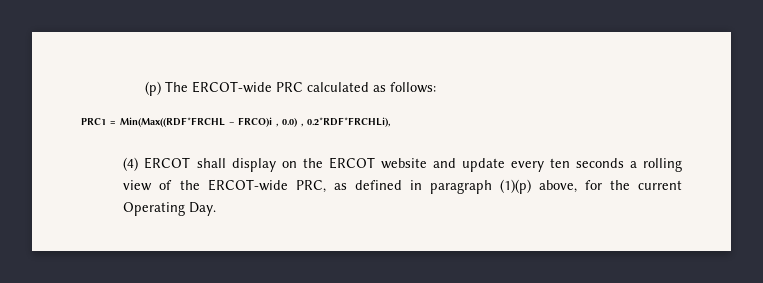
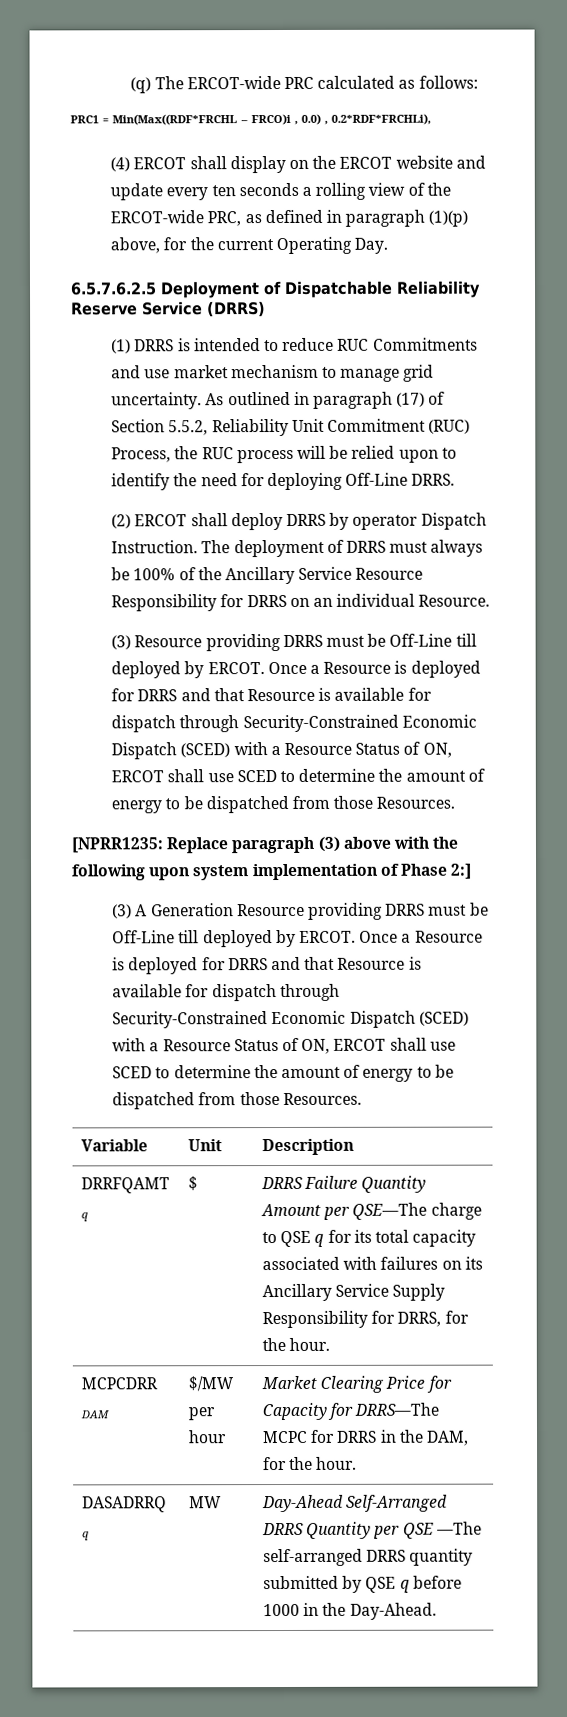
- (p) The ERCOT-wide PRC calculated as follows:
+ (q) The ERCOT-wide PRC calculated as follows:
+ 6.5.7.6.2.5 Deployment of Dispatchable Reliability Reserve Service (DRRS)
+ (1) DRRS is intended to reduce RUC Commitments and use market mechanism to manage grid uncertainty. As outlined in paragraph (17) of Section 5.5.2, Reliability Unit Commitment (RUC) Process, the RUC process will be relied upon to identify the need for deploying Off-Line DRRS.
+ (2) ERCOT shall deploy DRRS by operator Dispatch Instruction. The deployment of DRRS must always be 100% of the Ancillary Service Resource Responsibility for DRRS on an individual Resource.
+ (3) Resource providing DRRS must be Off-Line till deployed by ERCOT. Once a Resource is deployed for DRRS and that Resource is available for dispatch through Security-Constrained Economic Dispatch (SCED) with a Resource Status of ON, ERCOT shall use SCED to determine the amount of energy to be dispatched from those Resources.
+ [NPRR1235: Replace paragraph (3) above with the following upon system implementation of Phase 2:]
+ (3) A Generation Resource providing DRRS must be Off-Line till deployed by ERCOT. Once a Resource is deployed for DRRS and that Resource is available for dispatch through Security-Constrained Economic Dispatch (SCED) with a Resource Status of ON, ERCOT shall use SCED to determine the amount of energy to be dispatched from those Resources.
+ Variable | Unit | Description
+ DRRFQAMT q | $ | DRRS Failure Quantity Amount per QSE—The charge to QSE q for its total capacity associated with failures on its Ancillary Service Supply Responsibility for DRRS, for the hour.
+ MCPCDRR DAM | $/MW per hour | Market Clearing Price for Capacity for DRRS—The MCPC for DRRS in the DAM, for the hour.
+ DASADRRQ q | MW | Day-Ahead Self-Arranged DRRS Quantity per QSE —The self-arranged DRRS quantity submitted by QSE q before 1000 in the Day-Ahead.

